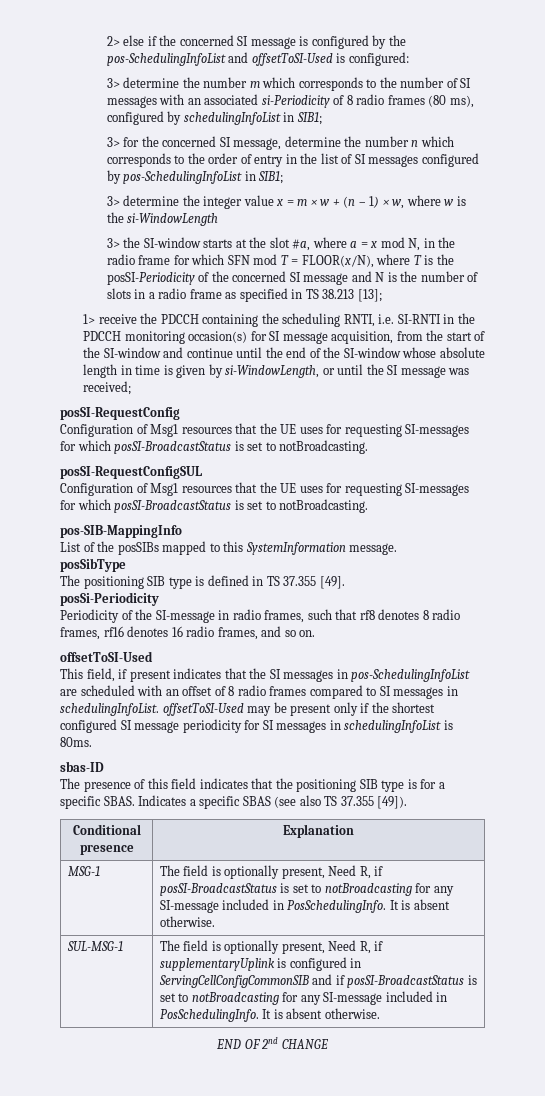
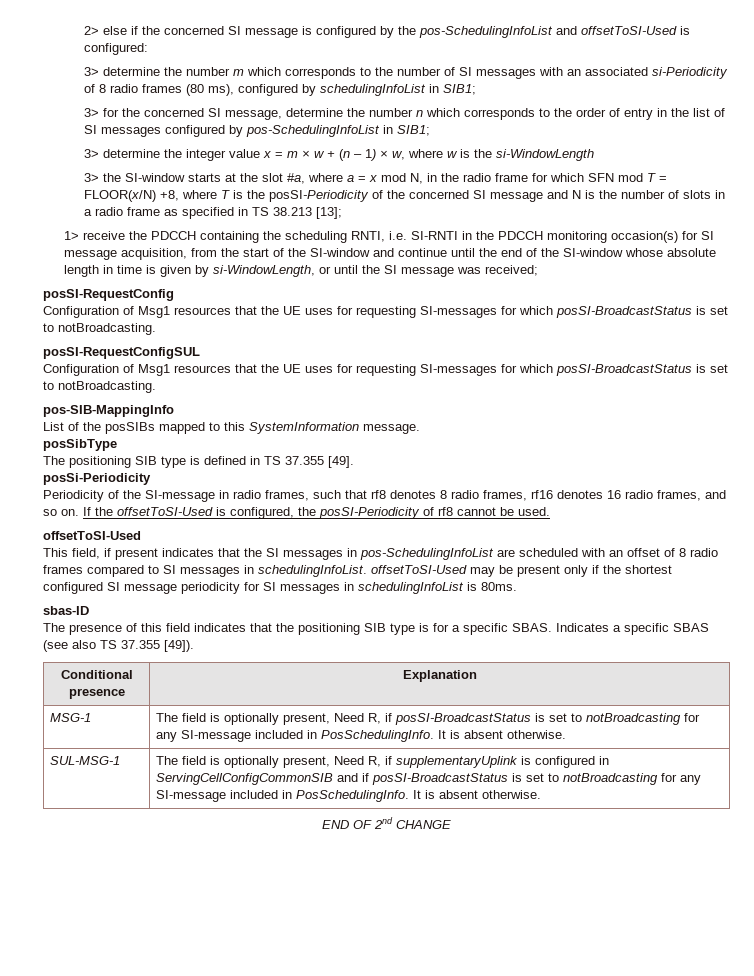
- 3> the SI-window starts at the slot #a, where a = x mod N, in the radio frame for which SFN mod T = FLOOR(x/N), where T is the posSI-Periodicity of the concerned SI message and N is the number of slots in a radio frame as specified in TS 38.213 [13];
+ 3> the SI-window starts at the slot #a, where a = x mod N, in the radio frame for which SFN mod T = FLOOR(x/N) +8, where T is the posSI-Periodicity of the concerned SI message and N is the number of slots in a radio frame as specified in TS 38.213 [13];
+ If the offsetToSI-Used is configured, the posSI-Periodicity of rf8 cannot be used.

